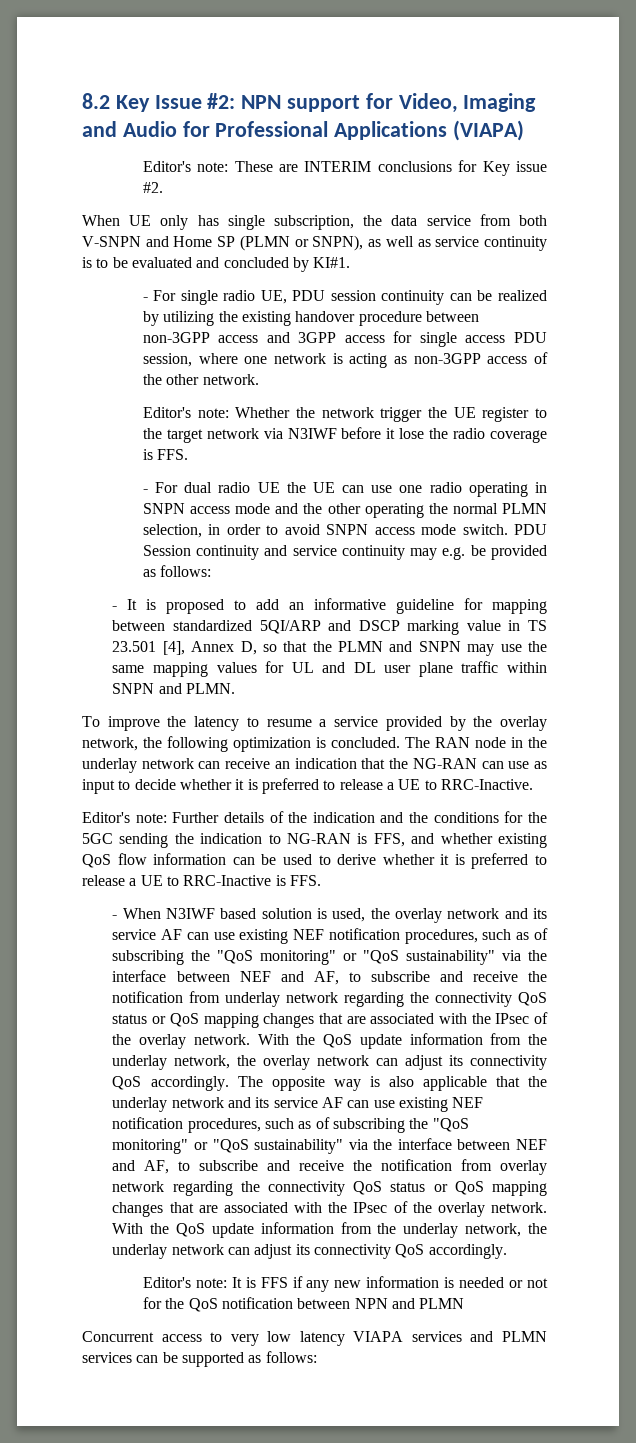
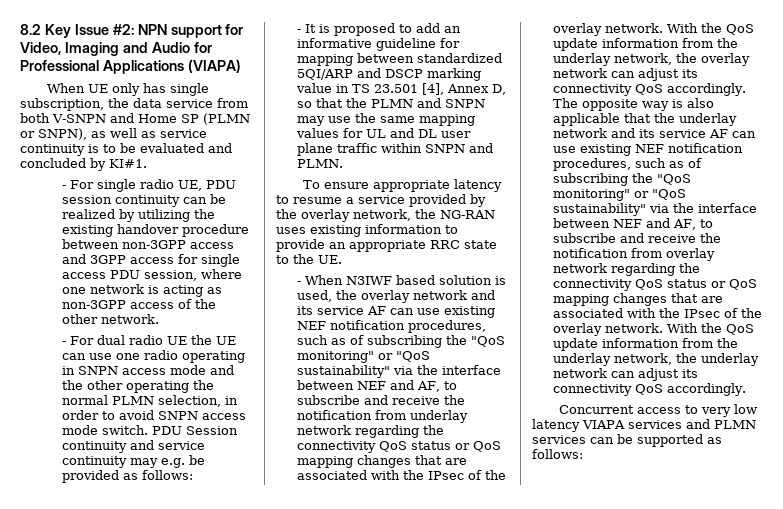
- Editor's note: These are INTERIM conclusions for Key issue #2.
- Editor's note: Whether the network trigger the UE register to the target network via N3IWF before it lose the radio coverage is FFS.
- To improve the latency to resume a service provided by the overlay network, the following optimization is concluded. The RAN node in the underlay network can receive an indication that the NG-RAN can use as input to decide whether it is preferred to release a UE to RRC-Inactive.
- Editor's note: Further details of the indication and the conditions for the 5GC sending the indication to NG-RAN is FFS, and whether existing QoS flow information can be used to derive whether it is preferred to release a UE to RRC-Inactive is FFS.
+ To ensure appropriate latency to resume a service provided by the overlay network, the NG-RAN uses existing information to provide an appropriate RRC state to the UE.
- Editor's note: It is FFS if any new information is needed or not for the QoS notification between NPN and PLMN

